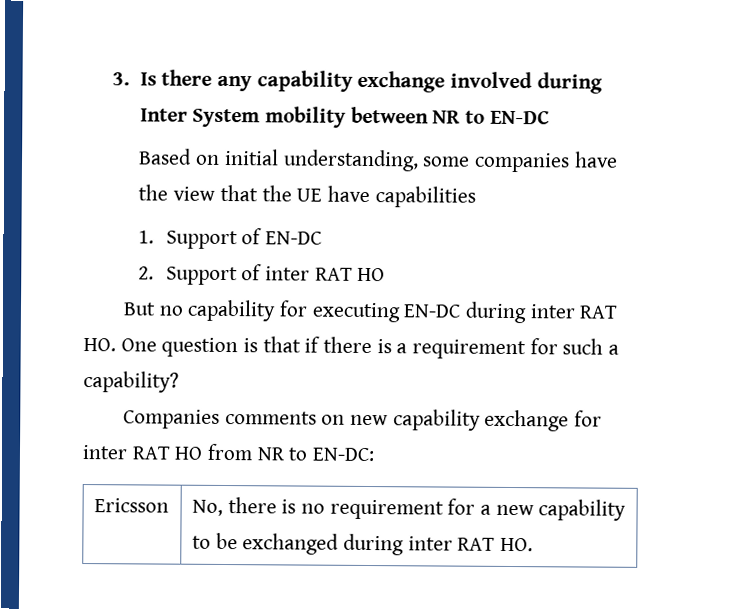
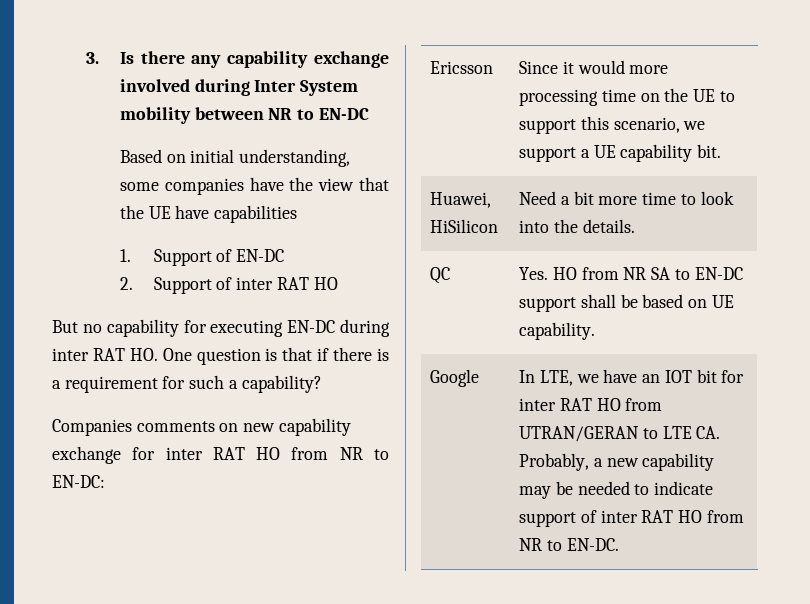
- Ericsson | No, there is no requirement for a new capability to be exchanged during inter RAT HO.
+ Ericsson | Since it would more processing time on the UE to support this scenario, we support a UE capability bit.
+ Huawei, HiSilicon | Need a bit more time to look into the details.
+ QC | Yes. HO from NR SA to EN-DC support shall be based on UE capability.
+ Google | In LTE, we have an IOT bit for inter RAT HO from UTRAN/GERAN to LTE CA. Probably, a new capability may be needed to indicate support of inter RAT HO from NR to EN-DC.

